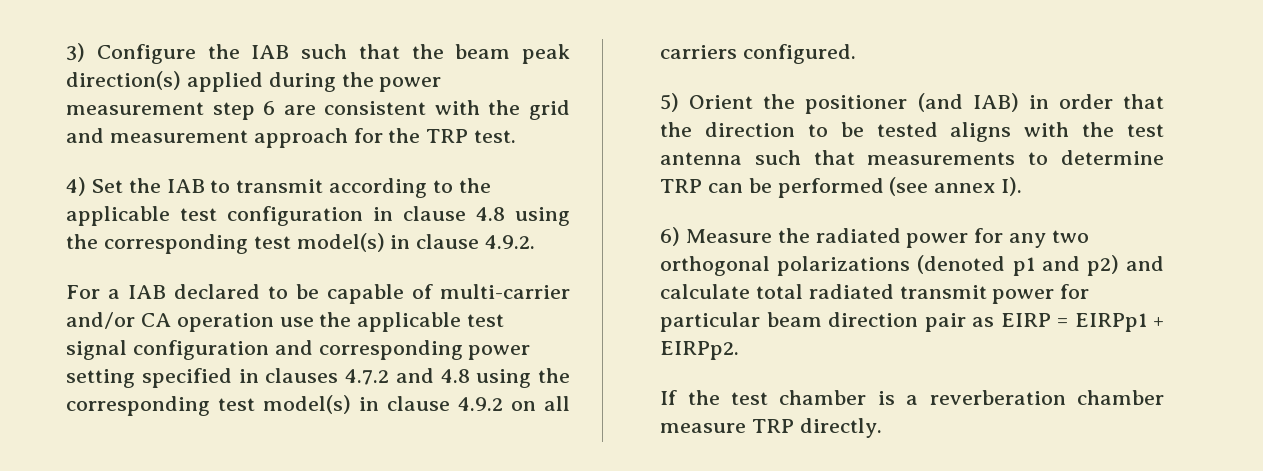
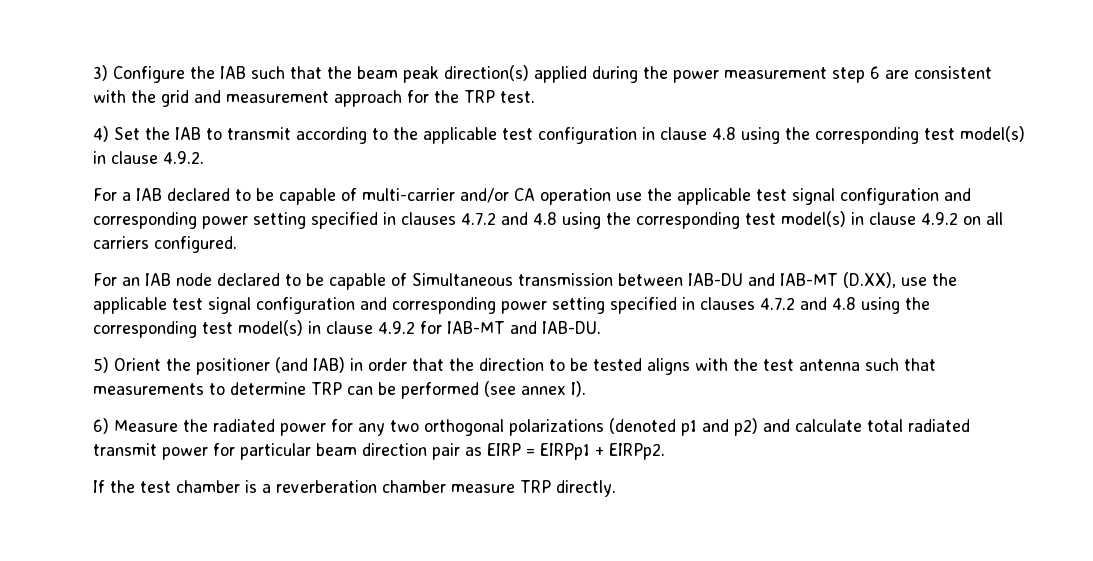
+ For an IAB node declared to be capable of Simultaneous transmission between IAB-DU and IAB-MT (D.XX), use the applicable test signal configuration and corresponding power setting specified in clauses 4.7.2 and 4.8 using the corresponding test model(s) in clause 4.9.2 for IAB-MT and IAB-DU.

